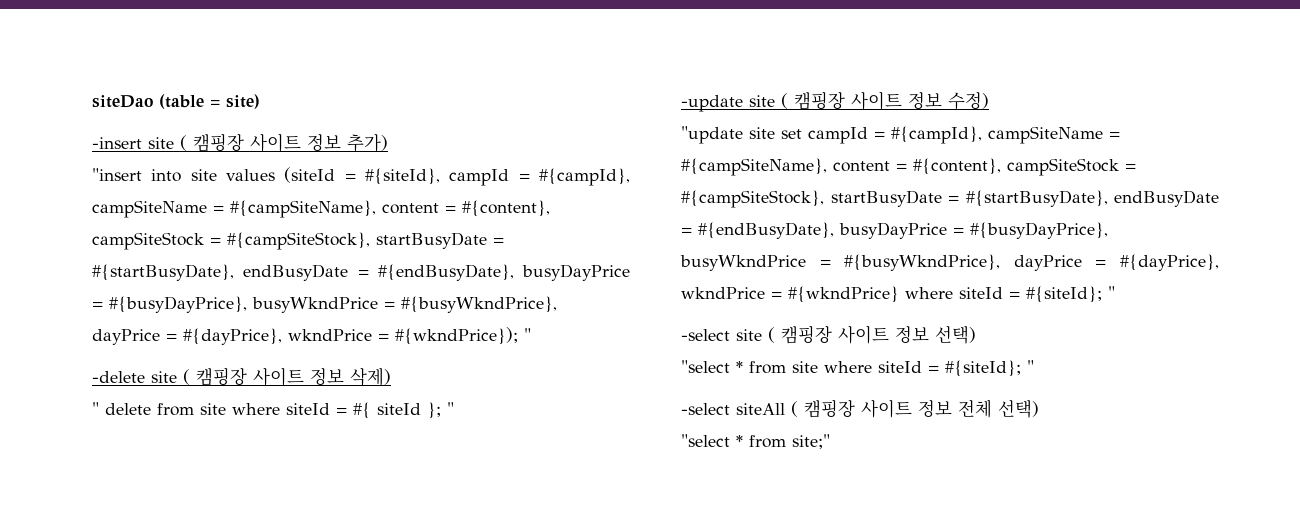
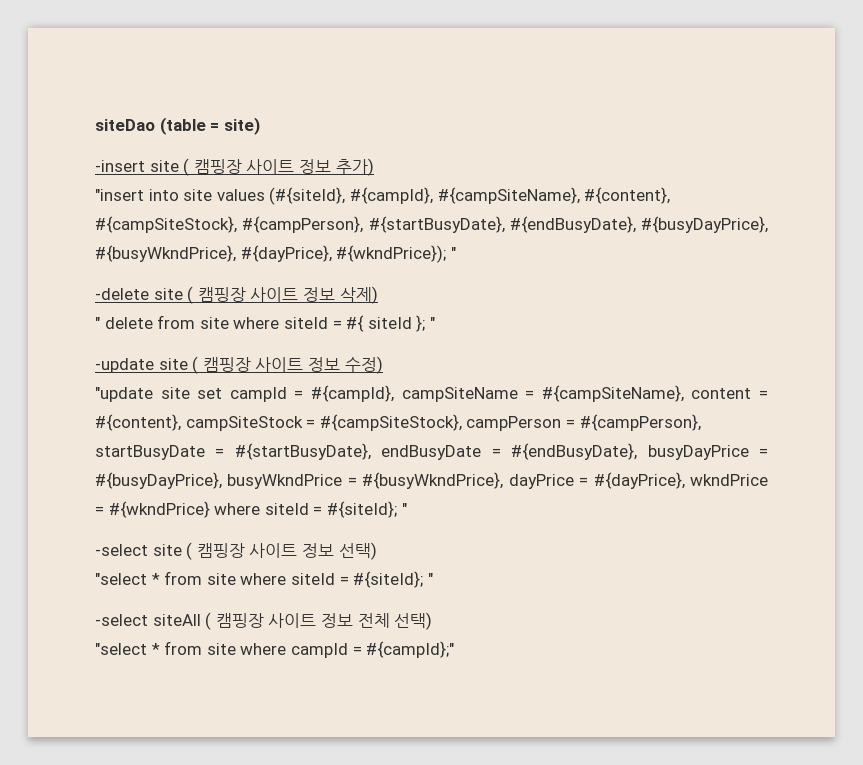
- "insert into site values (siteId = #{siteId}, campId = #{campId}, campSiteName = #{campSiteName}, content = #{content}, campSiteStock = #{campSiteStock}, startBusyDate = #{startBusyDate}, endBusyDate = #{endBusyDate}, busyDayPrice = #{busyDayPrice}, busyWkndPrice = #{busyWkndPrice}, dayPrice = #{dayPrice}, wkndPrice = #{wkndPrice}); "
+ "insert into site values (#{siteId}, #{campId}, #{campSiteName}, #{content}, #{campSiteStock}, #{campPerson}, #{startBusyDate}, #{endBusyDate}, #{busyDayPrice}, #{busyWkndPrice}, #{dayPrice}, #{wkndPrice}); "
- "update site set campId = #{campId}, campSiteName = #{campSiteName}, content = #{content}, campSiteStock = #{campSiteStock}, startBusyDate = #{startBusyDate}, endBusyDate = #{endBusyDate}, busyDayPrice = #{busyDayPrice}, busyWkndPrice = #{busyWkndPrice}, dayPrice = #{dayPrice}, wkndPrice = #{wkndPrice} where siteId = #{siteId}; "
+ "update site set campId = #{campId}, campSiteName = #{campSiteName}, content = #{content}, campSiteStock = #{campSiteStock}, campPerson = #{campPerson}, startBusyDate = #{startBusyDate}, endBusyDate = #{endBusyDate}, busyDayPrice = #{busyDayPrice}, busyWkndPrice = #{busyWkndPrice}, dayPrice = #{dayPrice}, wkndPrice = #{wkndPrice} where siteId = #{siteId}; "
- "select * from site;"
+ "select * from site where campId = #{campId};"

